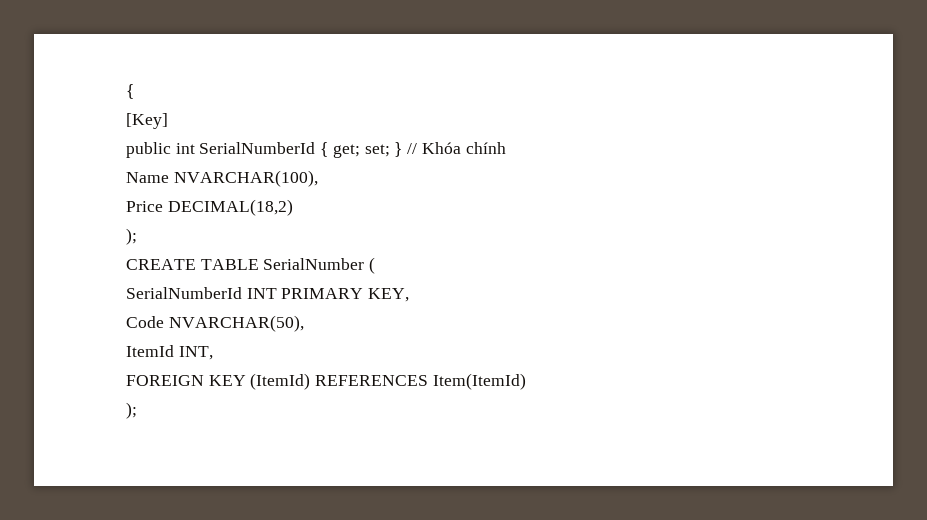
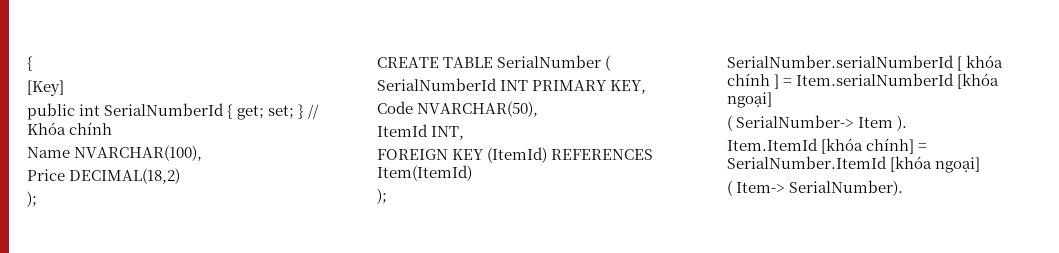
+ SerialNumber.serialNumberId [ khóa chính ] = Item.serialNumberId [khóa ngoại]
+ ( SerialNumber-> Item ).
+ Item.ItemId [khóa chính] = SerialNumber.ItemId [khóa ngoại]
+ ( Item-> SerialNumber).

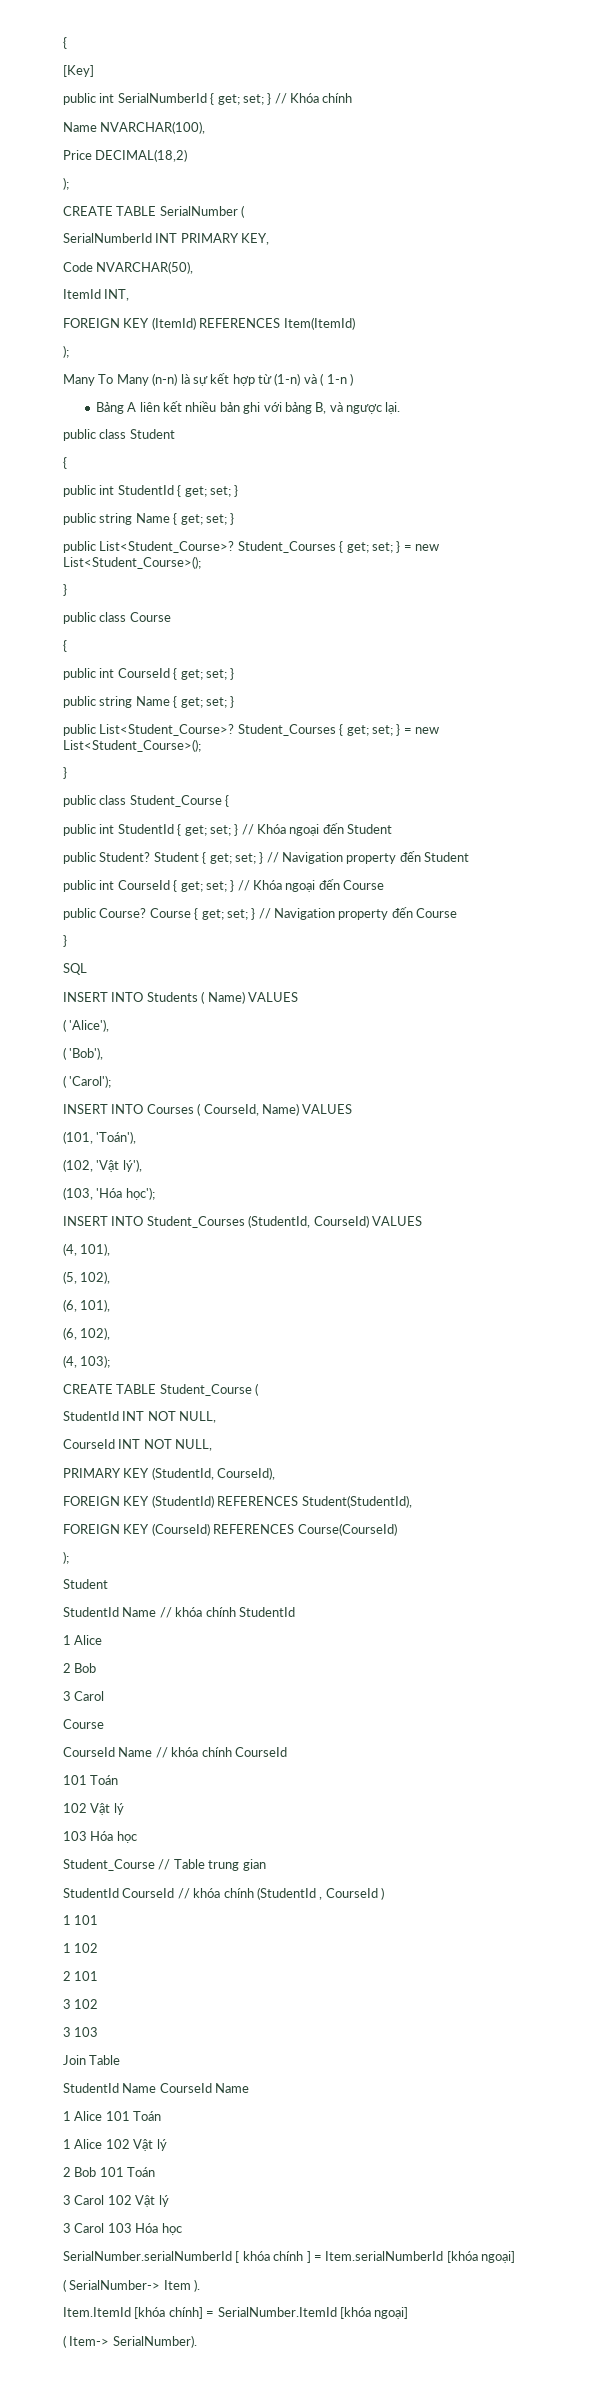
+ Many To Many (n-n) là sự kết hợp từ (1-n) và ( 1-n )
+ Bảng A liên kết nhiều bản ghi với bảng B, và ngược lại.
+ public class Student
+ {
+ public int StudentId { get; set; }
+ public string Name { get; set; }
+ public List<Student_Course>? Student_Courses { get; set; } = new List<Student_Course>();
+ }
+ public class Course
+ {
+ public int CourseId { get; set; }
+ public string Name { get; set; }
+ public List<Student_Course>? Student_Courses { get; set; } = new List<Student_Course>();
+ }
+ public class Student_Course {
+ public int StudentId { get; set; } // Khóa ngoại đến Student
+ public Student? Student { get; set; } // Navigation property đến Student
+ public int CourseId { get; set; } // Khóa ngoại đến Course
+ public Course? Course { get; set; } // Navigation property đến Course
+ }
+ SQL
+ INSERT INTO Students ( Name) VALUES
+ ( 'Alice'),
+ ( 'Bob'),
+ ( 'Carol');
+ INSERT INTO Courses ( CourseId, Name) VALUES
+ (101, 'Toán'),
+ (102, 'Vật lý'),
+ (103, 'Hóa học');
+ INSERT INTO Student_Courses (StudentId, CourseId) VALUES
+ (4, 101),
+ (5, 102),
+ (6, 101),
+ (6, 102),
+ (4, 103);
+ CREATE TABLE Student_Course (
+ StudentId INT NOT NULL,
+ CourseId INT NOT NULL,
+ PRIMARY KEY (StudentId, CourseId),
+ FOREIGN KEY (StudentId) REFERENCES Student(StudentId),
+ FOREIGN KEY (CourseId) REFERENCES Course(CourseId)
+ );
+ Student
+ StudentId Name // khóa chính StudentId
+ 1 Alice
+ 2 Bob
+ 3 Carol
+ Course
+ CourseId Name // khóa chính CourseId
+ 101 Toán
+ 102 Vật lý
+ 103 Hóa học
+ Student_Course // Table trung gian
+ StudentId CourseId // khóa chính (StudentId , CourseId )
+ 1 101
+ 1 102
+ 2 101
+ 3 102
+ 3 103
+ Join Table
+ StudentId Name CourseId Name
+ 1 Alice 101 Toán
+ 1 Alice 102 Vật lý
+ 2 Bob 101 Toán
+ 3 Carol 102 Vật lý
+ 3 Carol 103 Hóa học

